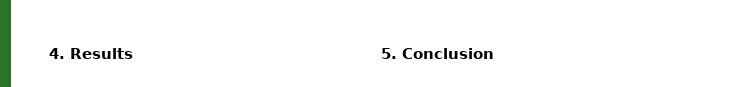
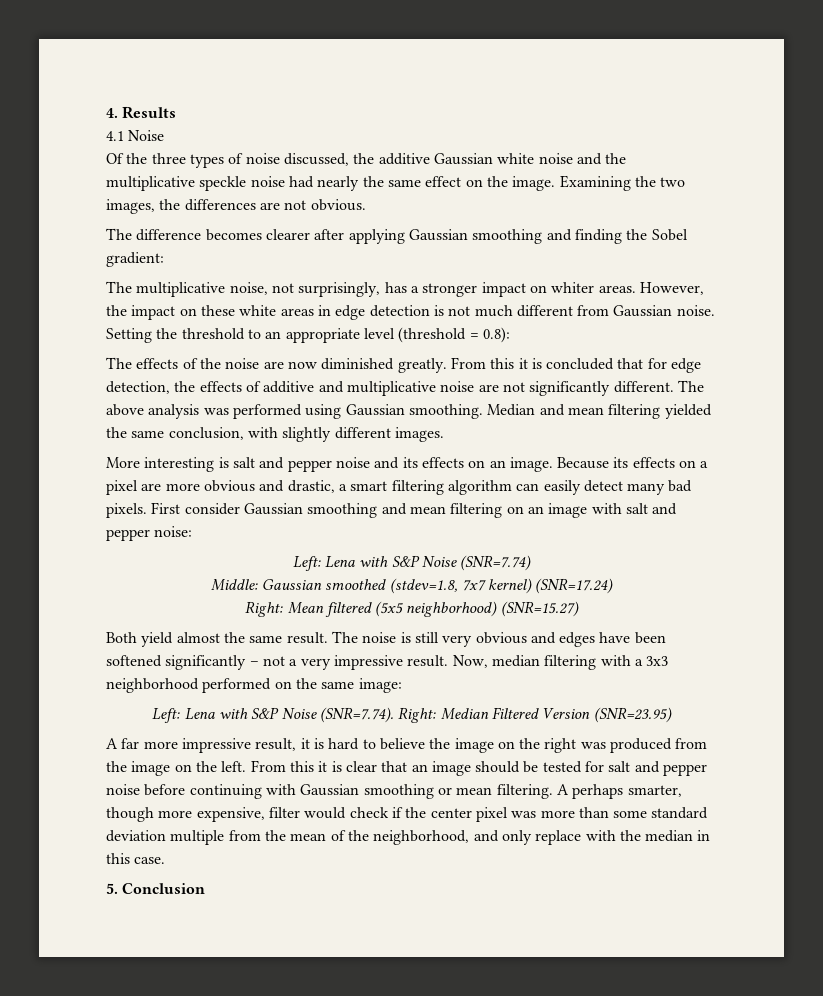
+ 4.1 Noise
+ Of the three types of noise discussed, the additive Gaussian white noise and the multiplicative speckle noise had nearly the same effect on the image. Examining the two images, the differences are not obvious.
+ The difference becomes clearer after applying Gaussian smoothing and finding the Sobel gradient:
+ The multiplicative noise, not surprisingly, has a stronger impact on whiter areas. However, the impact on these white areas in edge detection is not much different from Gaussian noise. Setting the threshold to an appropriate level (threshold = 0.8):
+ The effects of the noise are now diminished greatly. From this it is concluded that for edge detection, the effects of additive and multiplicative noise are not significantly different. The above analysis was performed using Gaussian smoothing. Median and mean filtering yielded the same conclusion, with slightly different images.
+ More interesting is salt and pepper noise and its effects on an image. Because its effects on a pixel are more obvious and drastic, a smart filtering algorithm can easily detect many bad pixels. First consider Gaussian smoothing and mean filtering on an image with salt and pepper noise:
+ Left: Lena with S&P Noise (SNR=7.74)
+ Middle: Gaussian smoothed (stdev=1.8, 7x7 kernel) (SNR=17.24)
+ Right: Mean filtered (5x5 neighborhood) (SNR=15.27)
+ Both yield almost the same result. The noise is still very obvious and edges have been softened significantly – not a very impressive result. Now, median filtering with a 3x3 neighborhood performed on the same image:
+ Left: Lena with S&P Noise (SNR=7.74). Right: Median Filtered Version (SNR=23.95)
+ A far more impressive result, it is hard to believe the image on the right was produced from the image on the left. From this it is clear that an image should be tested for salt and pepper noise before continuing with Gaussian smoothing or mean filtering. A perhaps smarter, though more expensive, filter would check if the center pixel was more than some standard deviation multiple from the mean of the neighborhood, and only replace with the median in this case.

